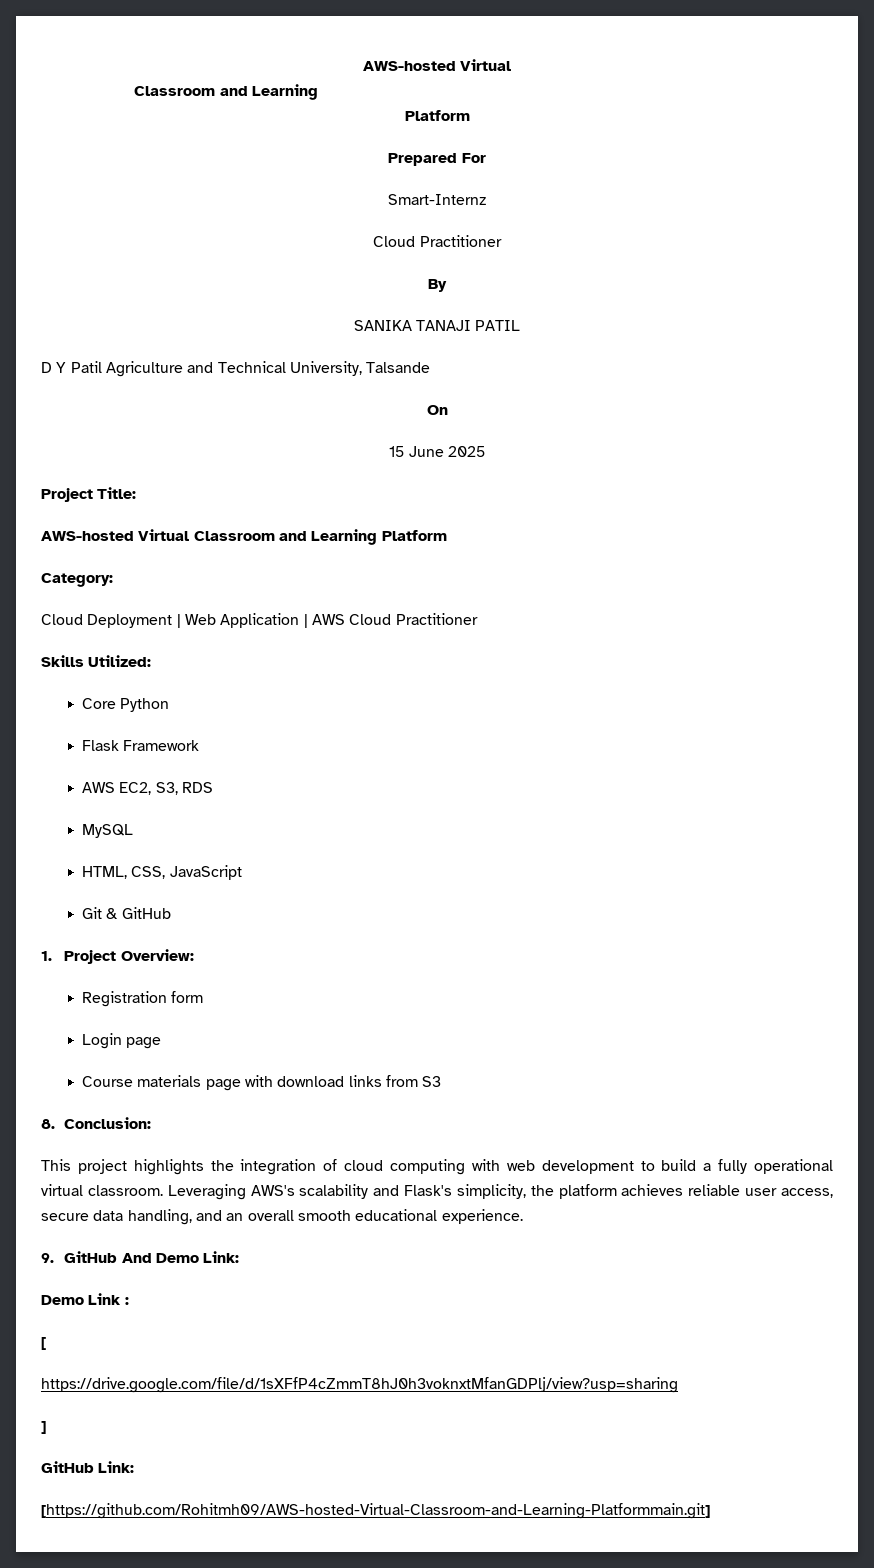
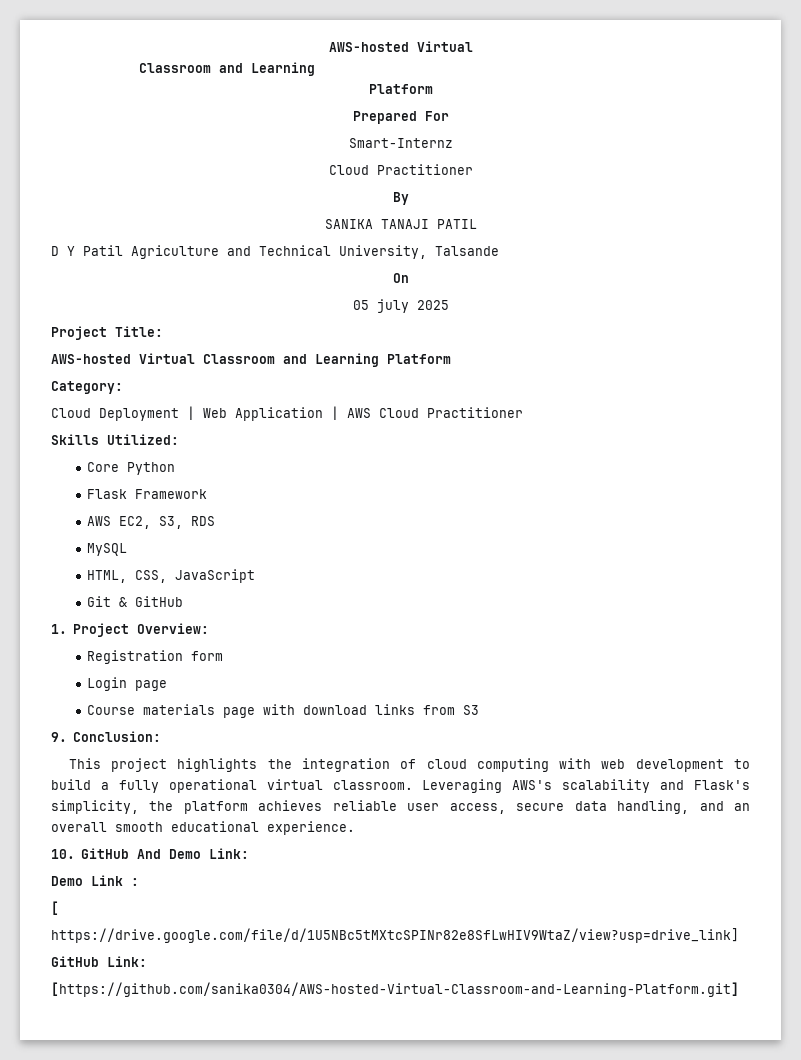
- 15 June 2025
+ 05 july 2025
- 8. Conclusion:
+ 9. Conclusion:
- 9. GitHub And Demo Link:
+ 10. GitHub And Demo Link:
- https://drive.google.com/file/d/1sXFfP4cZmmT8hJ0h3voknxtMfanGDPlj/view?usp=sharing
- ]
+ https://drive.google.com/file/d/1U5NBc5tMXtcSPINr82e8SfLwHIV9WtaZ/view?usp=drive_link]
- [https://github.com/Rohitmh09/AWS-hosted-Virtual-Classroom-and-Learning-Platformmain.git]
+ [https://github.com/sanika0304/AWS-hosted-Virtual-Classroom-and-Learning-Platform.git]

